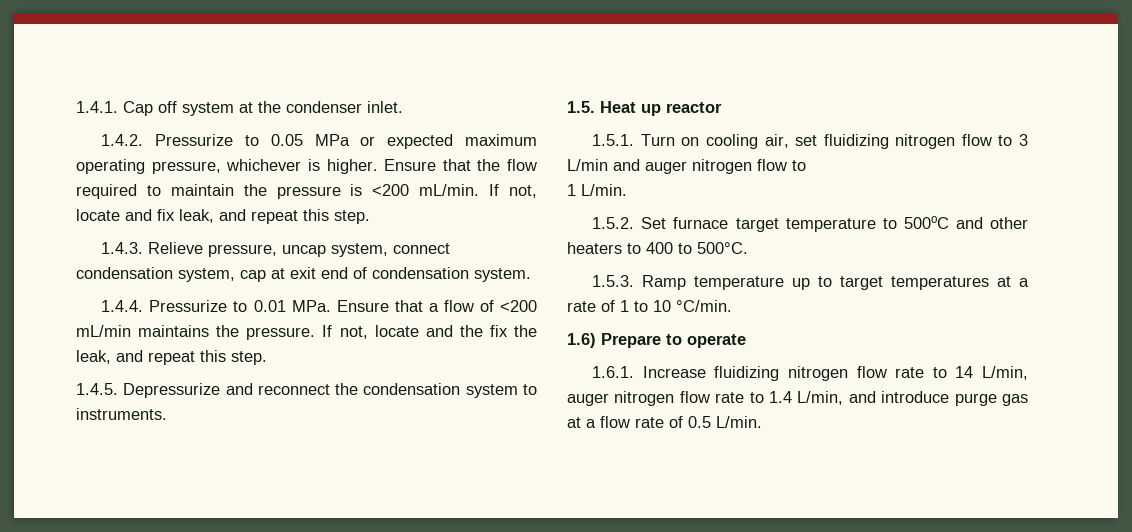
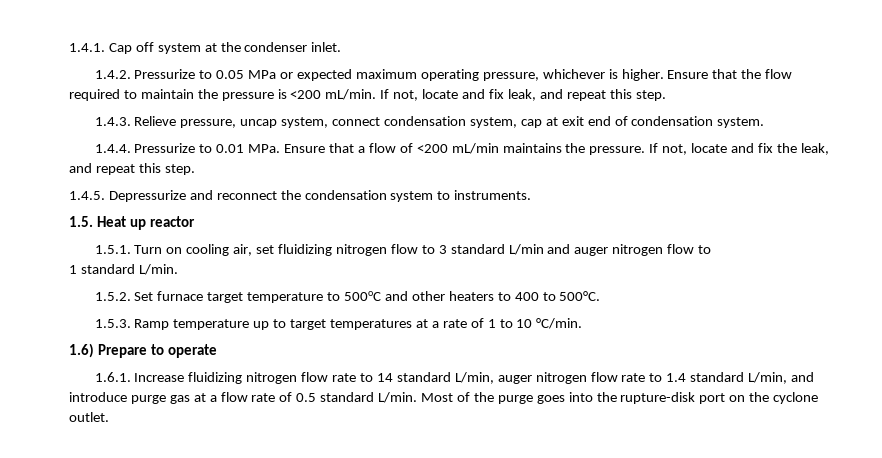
- If not, locate and the fix the leak, and repeat this step.
+ If not, locate and fix the leak, and repeat this step.
- 1.5.1. Turn on cooling air, set fluidizing nitrogen flow to 3 L/min and auger nitrogen flow to
+ 1.5.1. Turn on cooling air, set fluidizing nitrogen flow to 3 standard L/min and auger nitrogen flow to
- 1 L/min.
+ 1 standard L/min.
- 1.6.1. Increase fluidizing nitrogen flow rate to 14 L/min, auger nitrogen flow rate to 1.4 L/min, and introduce purge gas at a flow rate of 0.5 L/min.
+ 1.6.1. Increase fluidizing nitrogen flow rate to 14 standard L/min, auger nitrogen flow rate to 1.4 standard L/min, and introduce purge gas at a flow rate of 0.5 standard L/min. Most of the purge goes into the rupture-disk port on the cyclone outlet.

